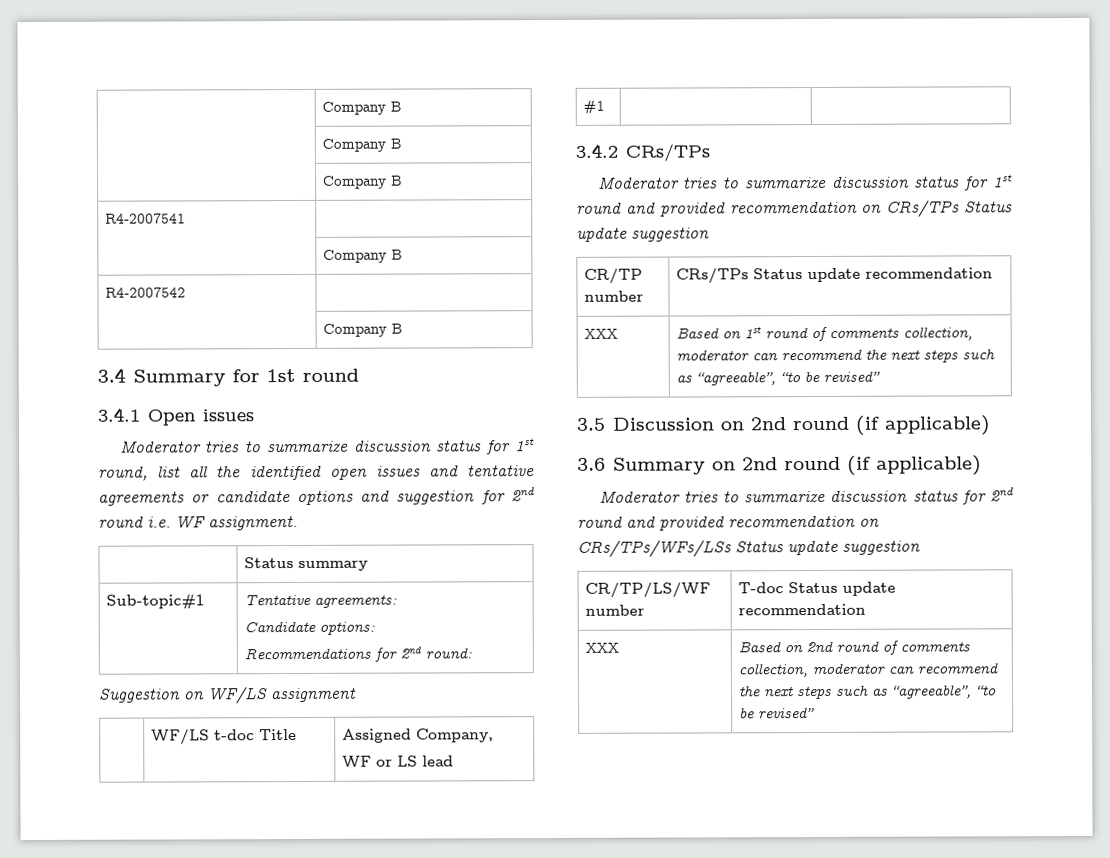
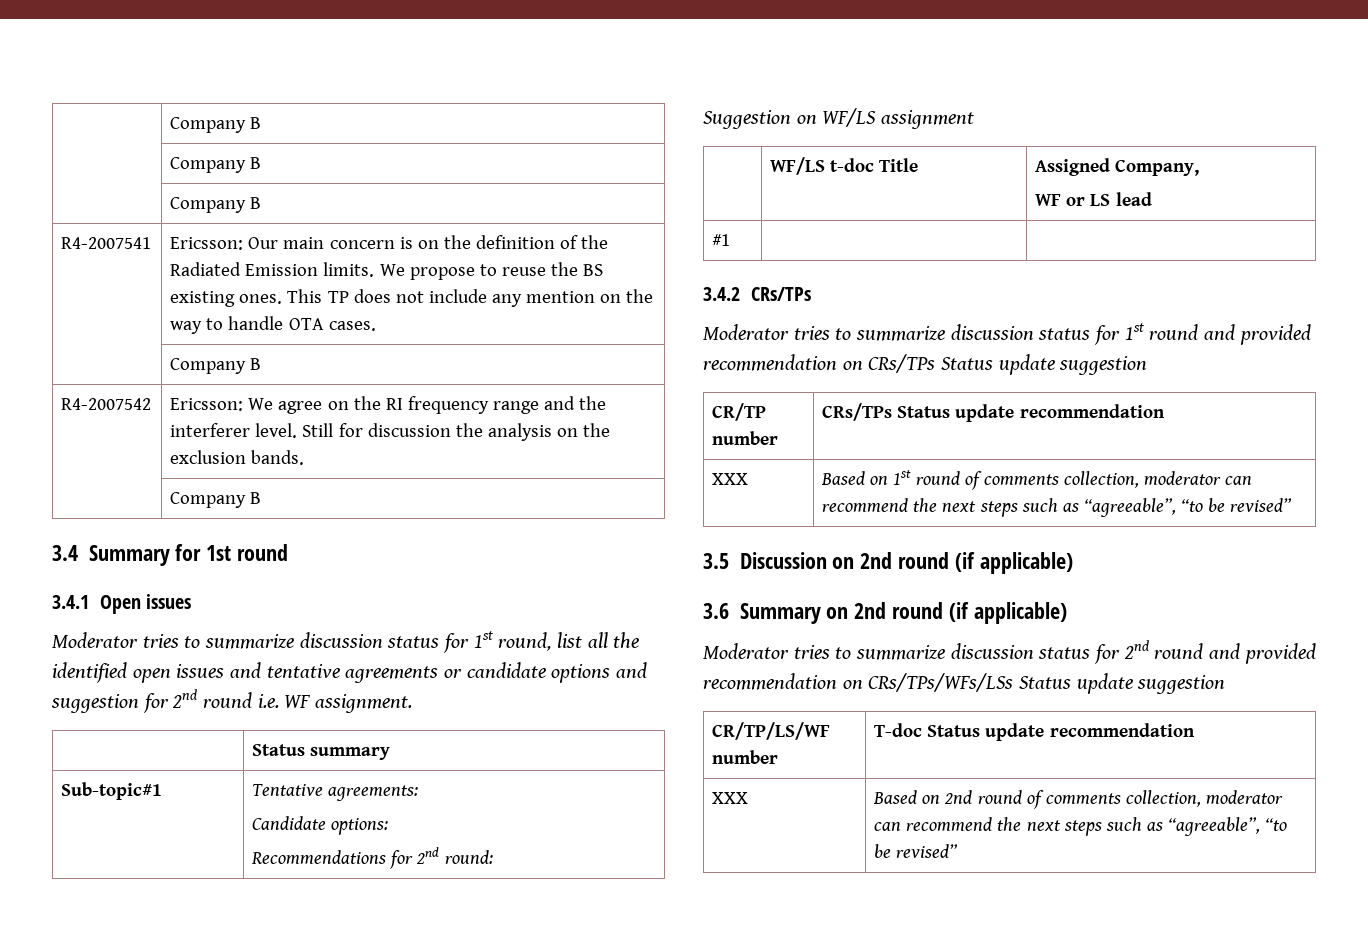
- R4-2007541 |
+ R4-2007541 | Ericsson: Our main concern is on the definition of the Radiated Emission limits. We propose to reuse the BS existing ones. This TP does not include any mention on the way to handle OTA cases.
  | Company B
- R4-2007542 |
+ R4-2007542 | Ericsson: We agree on the RI frequency range and the interferer level. Still for discussion the analysis on the exclusion bands.

